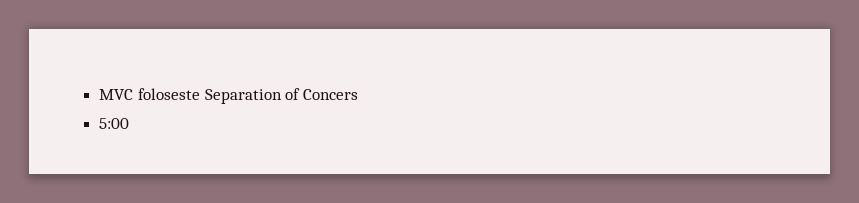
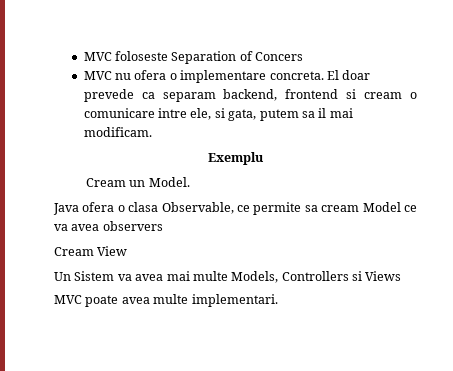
- 5:00
+ MVC nu ofera o implementare concreta. El doar prevede ca separam backend, frontend si cream o comunicare intre ele, si gata, putem sa il mai modificam.
+ Exemplu
+ Cream un Model.
+ Java ofera o clasa Observable, ce permite sa cream Model ce va avea observers
+ Cream View
+ Un Sistem va avea mai multe Models, Controllers si Views
+ MVC poate avea multe implementari.

